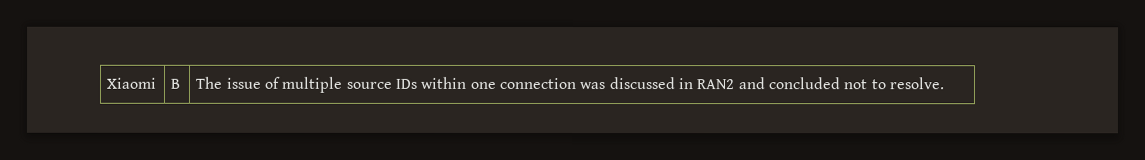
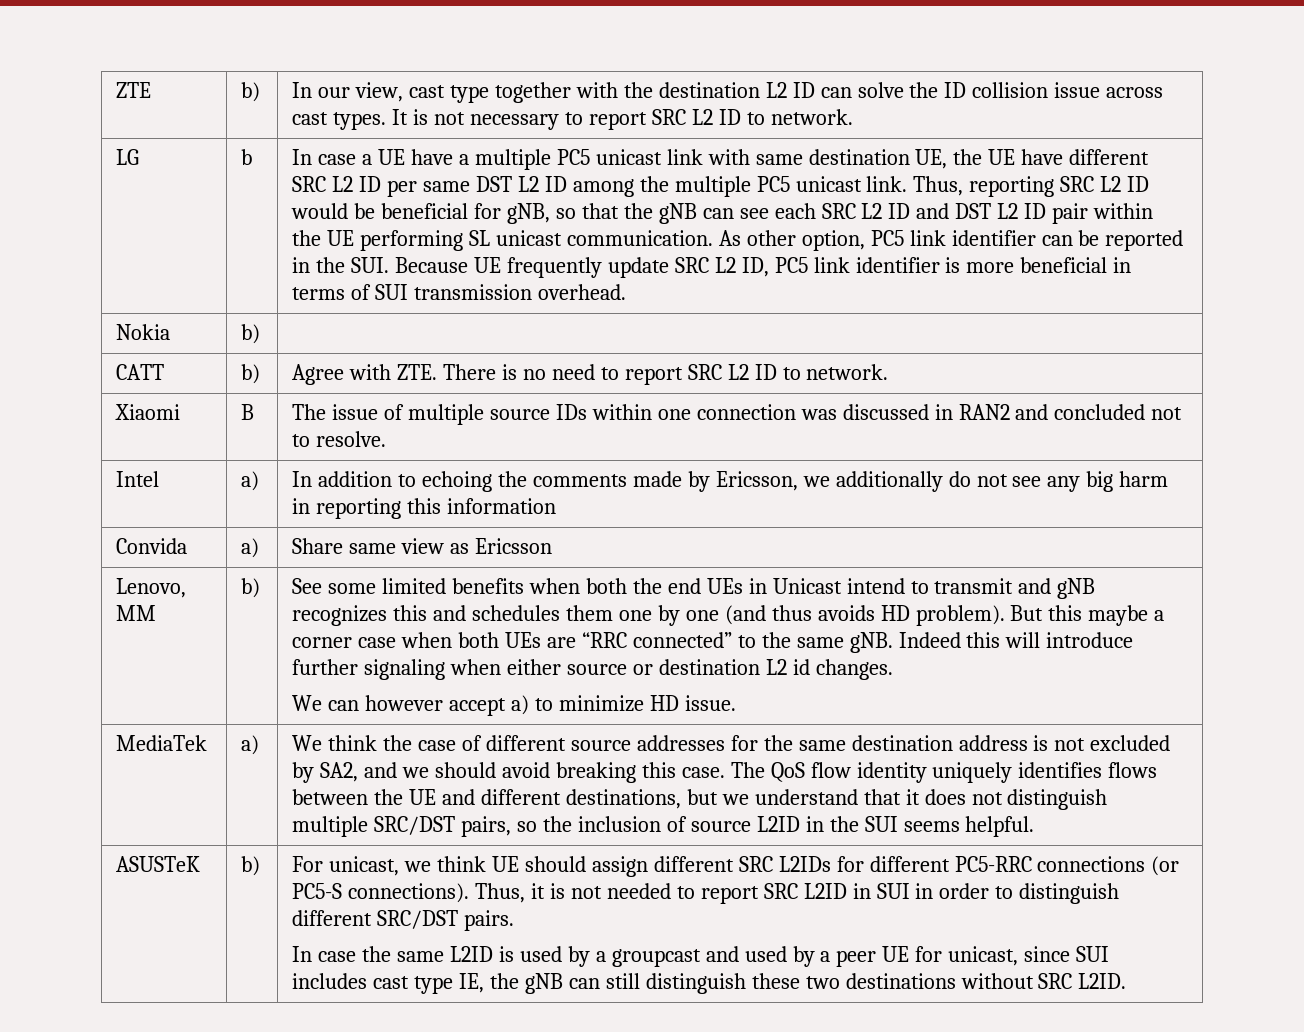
+ ZTE | b) | In our view, cast type together with the destination L2 ID can solve the ID collision issue across cast types. It is not necessary to report SRC L2 ID to network.
+ LG | b | In case a UE have a multiple PC5 unicast link with same destination UE, the UE have different SRC L2 ID per same DST L2 ID among the multiple PC5 unicast link. Thus, reporting SRC L2 ID would be beneficial for gNB, so that the gNB can see each SRC L2 ID and DST L2 ID pair within the UE performing SL unicast communication. As other option, PC5 link identifier can be reported in the SUI. Because UE frequently update SRC L2 ID, PC5 link identifier is more beneficial in terms of SUI transmission overhead.
+ Nokia | b) |
+ CATT | b) | Agree with ZTE. There is no need to report SRC L2 ID to network.
+ Intel | a) | In addition to echoing the comments made by Ericsson, we additionally do not see any big harm in reporting this information
+ Convida | a) | Share same view as Ericsson
+ Lenovo, MM | b) | See some limited benefits when both the end UEs in Unicast intend to transmit and gNB recognizes this and schedules them one by one (and thus avoids HD problem). But this maybe a corner case when both UEs are “RRC connected” to the same gNB. Indeed this will introduce further signaling when either source or destination L2 id changes.
+ We can however accept a) to minimize HD issue.
+ MediaTek | a) | We think the case of different source addresses for the same destination address is not excluded by SA2, and we should avoid breaking this case. The QoS flow identity uniquely identifies flows between the UE and different destinations, but we understand that it does not distinguish multiple SRC/DST pairs, so the inclusion of source L2ID in the SUI seems helpful.
+ ASUSTeK | b) | For unicast, we think UE should assign different SRC L2IDs for different PC5-RRC connections (or PC5-S connections). Thus, it is not needed to report SRC L2ID in SUI in order to distinguish different SRC/DST pairs.
+ In case the same L2ID is used by a groupcast and used by a peer UE for unicast, since SUI includes cast type IE, the gNB can still distinguish these two destinations without SRC L2ID.

